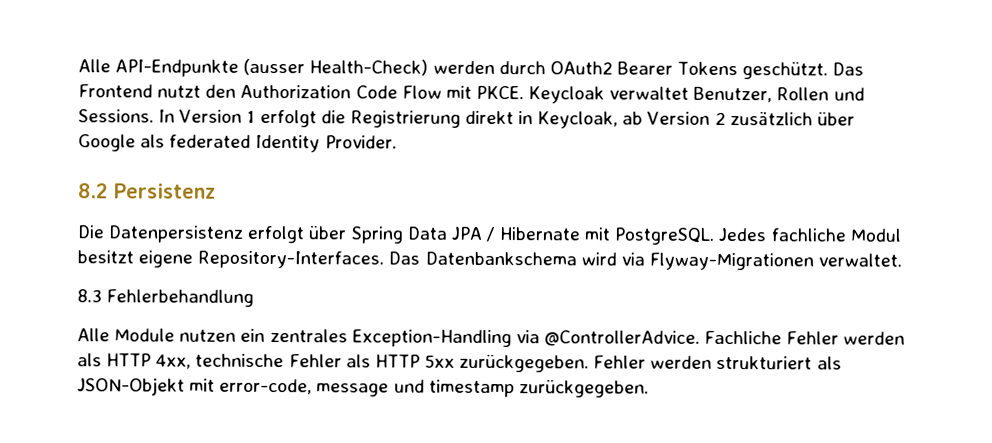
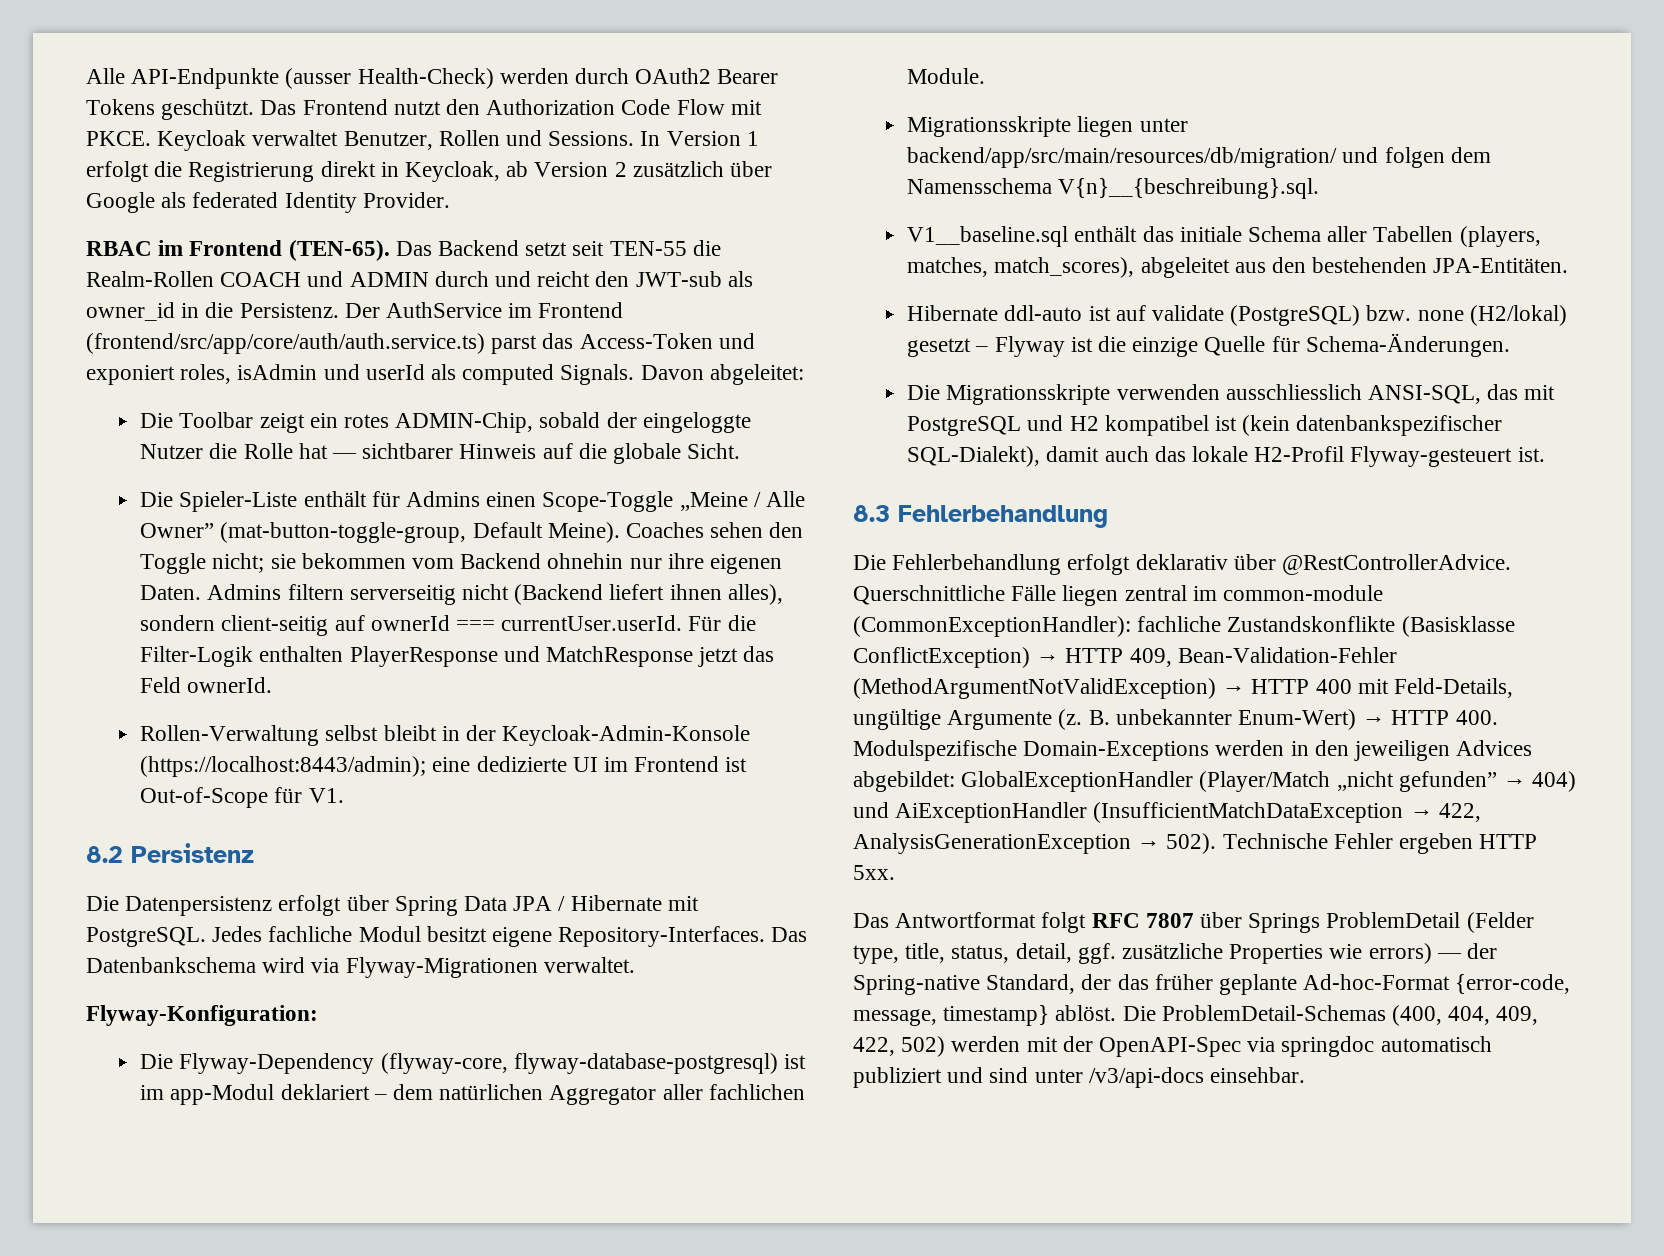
+ RBAC im Frontend (TEN-65). Das Backend setzt seit TEN-55 die Realm-Rollen COACH und ADMIN durch und reicht den JWT-sub als owner_id in die Persistenz. Der AuthService im Frontend (frontend/src/app/core/auth/auth.service.ts) parst das Access-Token und exponiert roles, isAdmin und userId als computed Signals. Davon abgeleitet:
+ Die Toolbar zeigt ein rotes ADMIN-Chip, sobald der eingeloggte Nutzer die Rolle hat — sichtbarer Hinweis auf die globale Sicht.
+ Die Spieler-Liste enthält für Admins einen Scope-Toggle „Meine / Alle Owner” (mat-button-toggle-group, Default Meine). Coaches sehen den Toggle nicht; sie bekommen vom Backend ohnehin nur ihre eigenen Daten. Admins filtern serverseitig nicht (Backend liefert ihnen alles), sondern client-seitig auf ownerId === currentUser.userId. Für die Filter-Logik enthalten PlayerResponse und MatchResponse jetzt das Feld ownerId.
+ Rollen-Verwaltung selbst bleibt in der Keycloak-Admin-Konsole (https://localhost:8443/admin); eine dedizierte UI im Frontend ist Out-of-Scope für V1.
+ Flyway-Konfiguration:
+ Die Flyway-Dependency (flyway-core, flyway-database-postgresql) ist im app-Modul deklariert – dem natürlichen Aggregator aller fachlichen Module.
+ Migrationsskripte liegen unter backend/app/src/main/resources/db/migration/ und folgen dem Namensschema V{n}__{beschreibung}.sql.
+ V1__baseline.sql enthält das initiale Schema aller Tabellen (players, matches, match_scores), abgeleitet aus den bestehenden JPA-Entitäten.
+ Hibernate ddl-auto ist auf validate (PostgreSQL) bzw. none (H2/lokal) gesetzt – Flyway ist die einzige Quelle für Schema-Änderungen.
+ Die Migrationsskripte verwenden ausschliesslich ANSI-SQL, das mit PostgreSQL und H2 kompatibel ist (kein datenbankspezifischer SQL-Dialekt), damit auch das lokale H2-Profil Flyway-gesteuert ist.
  8.3 Fehlerbehandlung
- Alle Module nutzen ein zentrales Exception-Handling via @ControllerAdvice. Fachliche Fehler werden als HTTP 4xx, technische Fehler als HTTP 5xx zurückgegeben. Fehler werden strukturiert als JSON-Objekt mit error-code, message und timestamp zurückgegeben.
+ Die Fehlerbehandlung erfolgt deklarativ über @RestControllerAdvice. Querschnittliche Fälle liegen zentral im common-module (CommonExceptionHandler): fachliche Zustandskonflikte (Basisklasse ConflictException) → HTTP 409, Bean-Validation-Fehler (MethodArgumentNotValidException) → HTTP 400 mit Feld-Details, ungültige Argumente (z. B. unbekannter Enum-Wert) → HTTP 400. Modulspezifische Domain-Exceptions werden in den jeweiligen Advices abgebildet: GlobalExceptionHandler (Player/Match „nicht gefunden” → 404) und AiExceptionHandler (InsufficientMatchDataException → 422, AnalysisGenerationException → 502). Technische Fehler ergeben HTTP 5xx.
+ Das Antwortformat folgt RFC 7807 über Springs ProblemDetail (Felder type, title, status, detail, ggf. zusätzliche Properties wie errors) — der Spring-native Standard, der das früher geplante Ad-hoc-Format {error-code, message, timestamp} ablöst. Die ProblemDetail-Schemas (400, 404, 409, 422, 502) werden mit der OpenAPI-Spec via springdoc automatisch publiziert und sind unter /v3/api-docs einsehbar.

